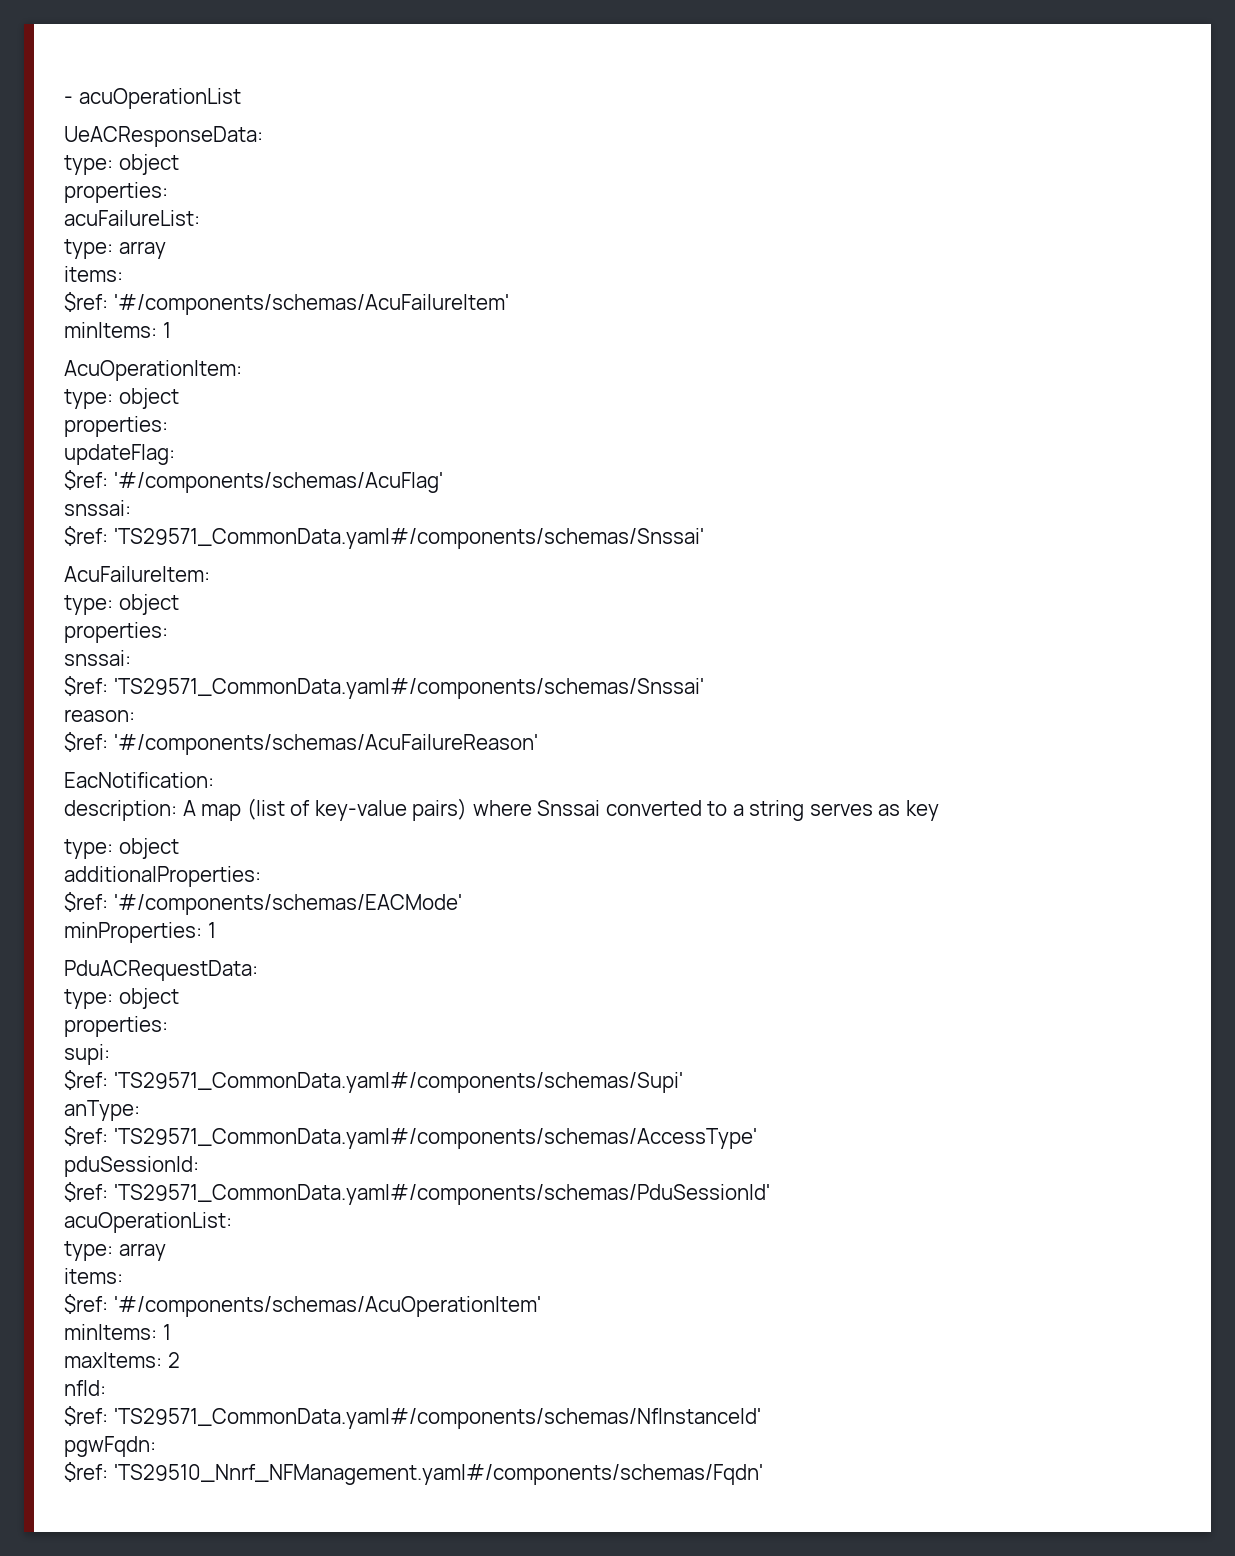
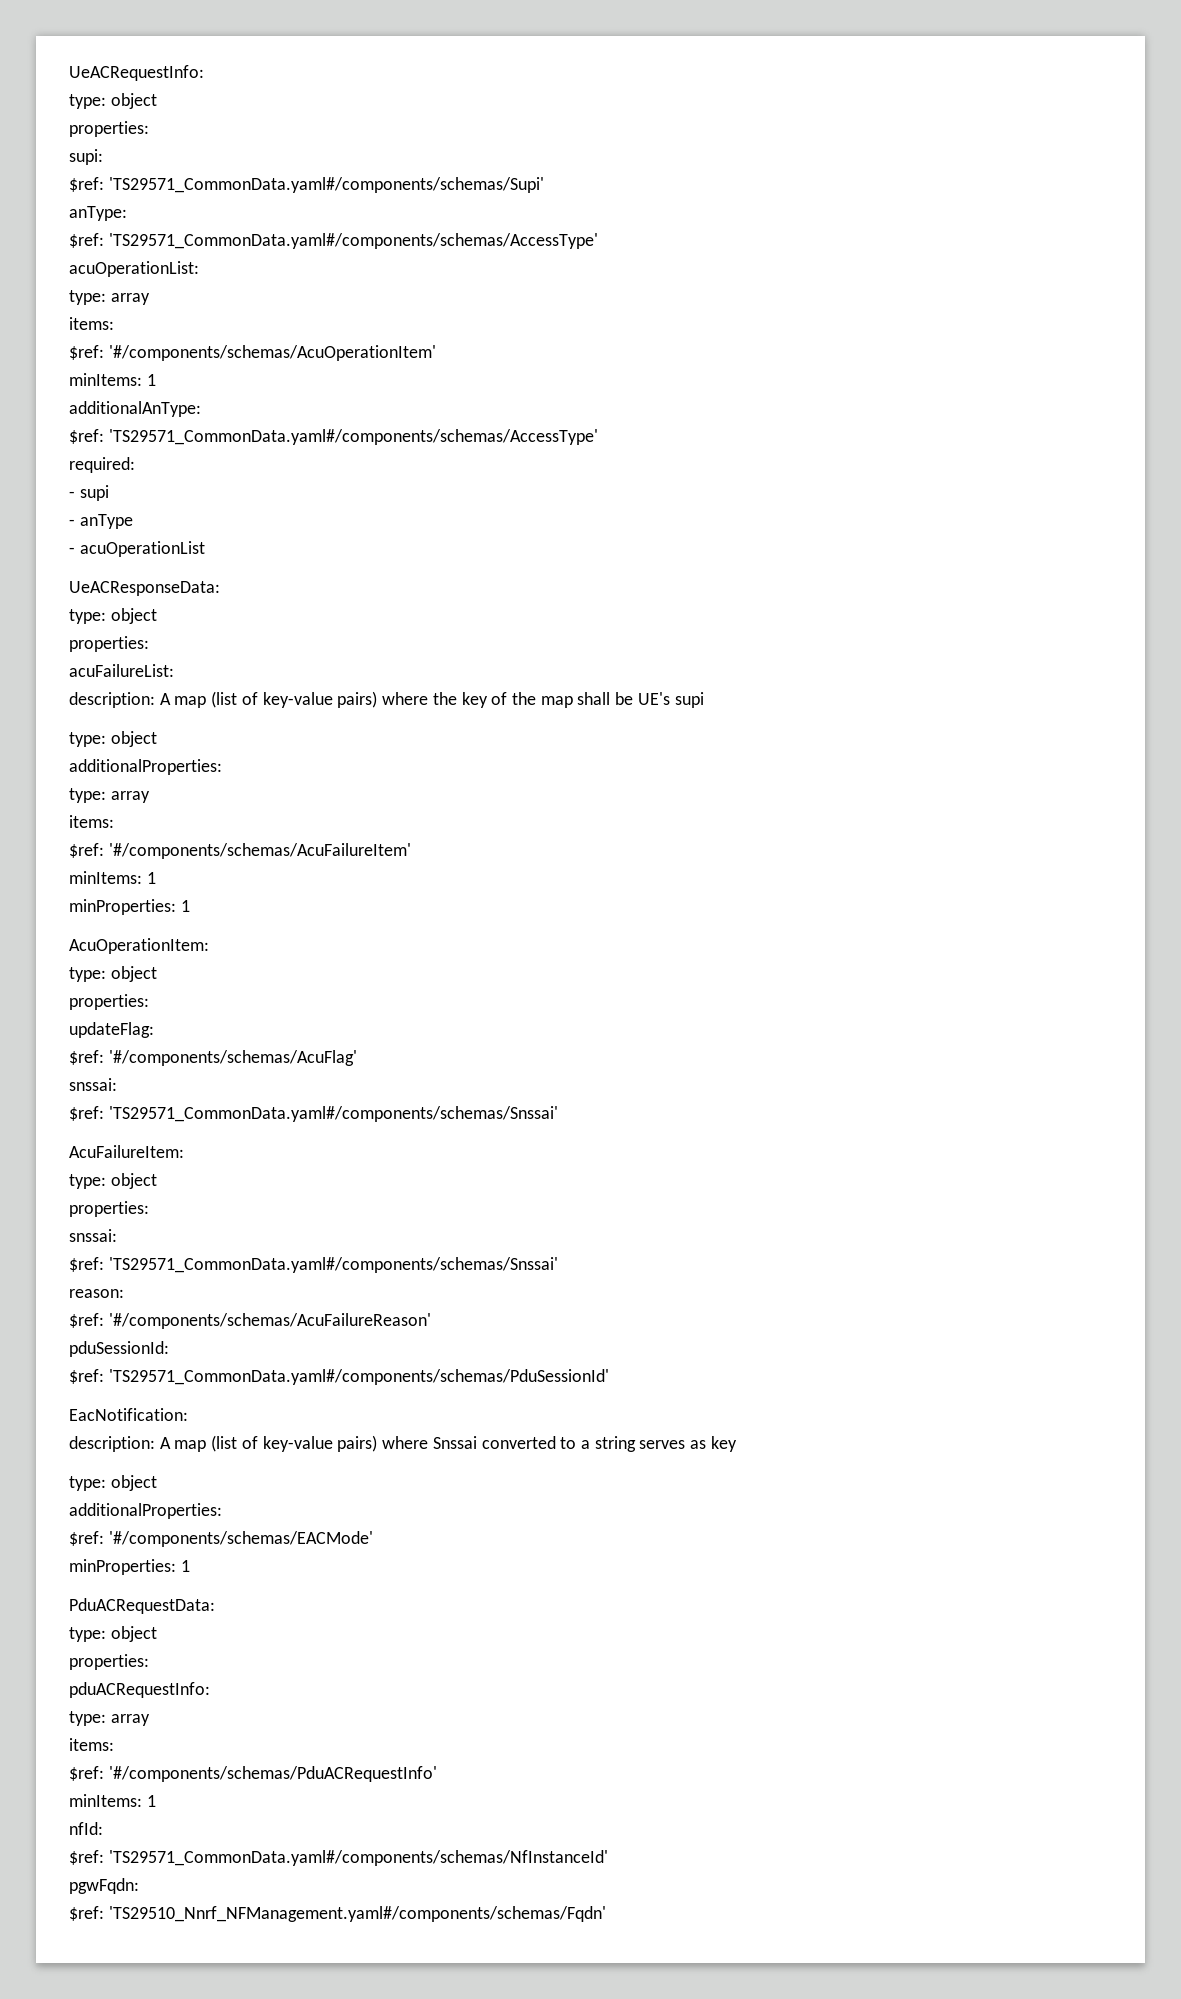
+ UeACRequestInfo:
+ type: object
+ properties:
+ supi:
+ $ref: 'TS29571_CommonData.yaml#/components/schemas/Supi'
+ anType:
+ $ref: 'TS29571_CommonData.yaml#/components/schemas/AccessType'
+ acuOperationList:
+ type: array
+ items:
+ $ref: '#/components/schemas/AcuOperationItem'
+ minItems: 1
+ additionalAnType:
+ $ref: 'TS29571_CommonData.yaml#/components/schemas/AccessType'
+ required:
+ - supi
+ - anType
+ description: A map (list of key-value pairs) where the key of the map shall be UE's supi
+ type: object
+ additionalProperties:
  $ref: '#/components/schemas/AcuFailureItem'
  minItems: 1
+ minProperties: 1
+ pduSessionId:
+ $ref: 'TS29571_CommonData.yaml#/components/schemas/PduSessionId'
- supi:
- $ref: 'TS29571_CommonData.yaml#/components/schemas/Supi'
- anType:
- $ref: 'TS29571_CommonData.yaml#/components/schemas/AccessType'
- pduSessionId:
- $ref: 'TS29571_CommonData.yaml#/components/schemas/PduSessionId'
- acuOperationList:
+ pduACRequestInfo:
  type: array
  items:
- $ref: '#/components/schemas/AcuOperationItem'
+ $ref: '#/components/schemas/PduACRequestInfo'
  minItems: 1
- maxItems: 2

